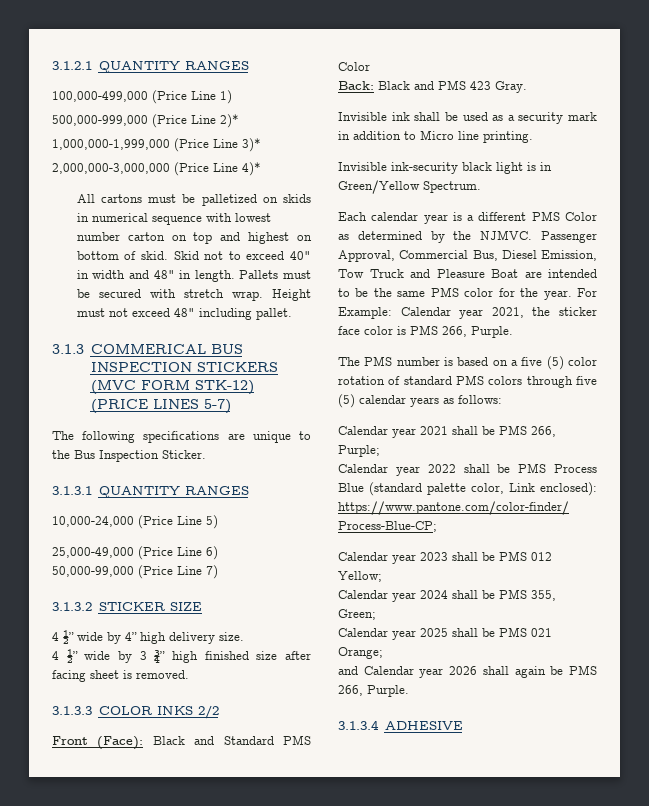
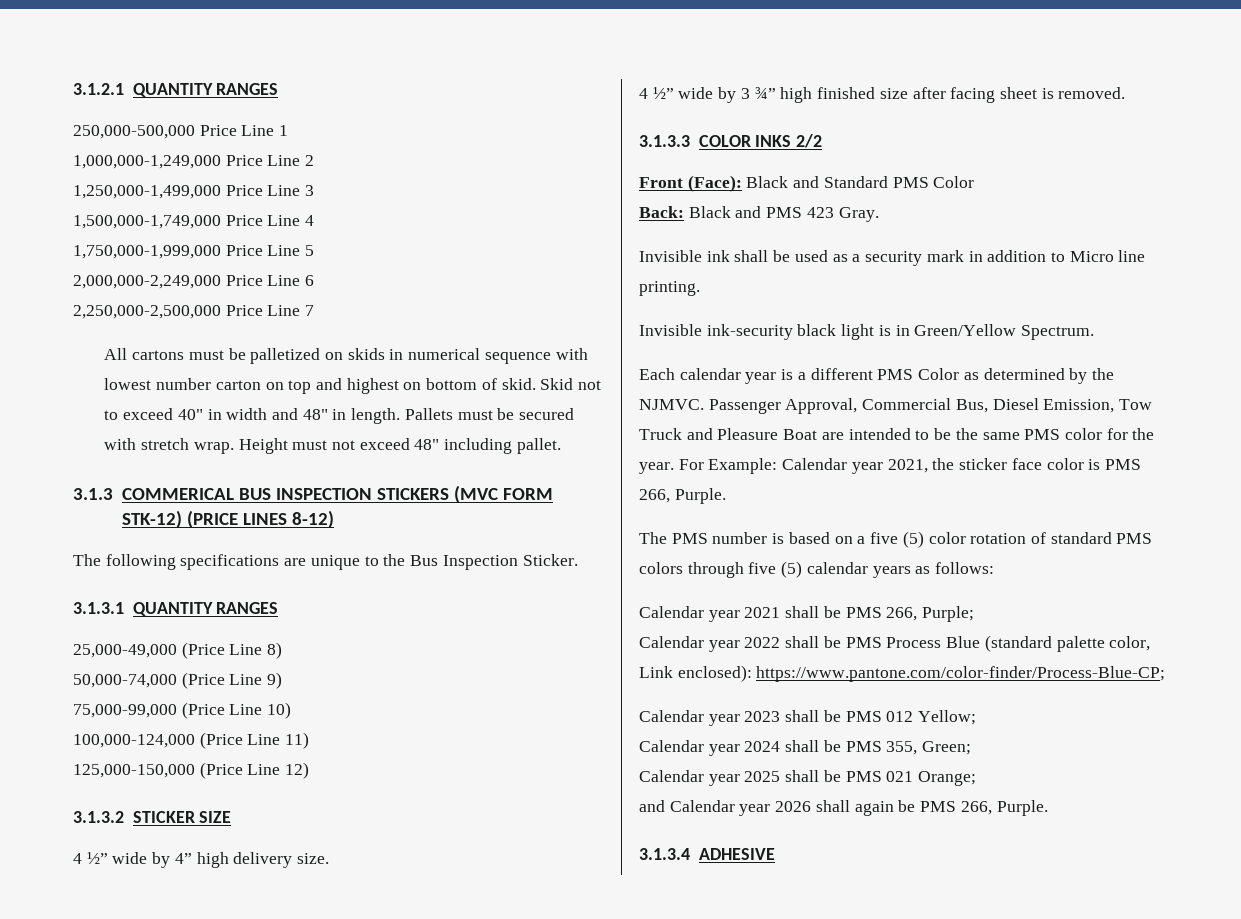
- 100,000-499,000 (Price Line 1)
- 500,000-999,000 (Price Line 2)*
- 1,000,000-1,999,000 (Price Line 3)*
- 2,000,000-3,000,000 (Price Line 4)*
+ 250,000-500,000 Price Line 1
+ 1,000,000-1,249,000 Price Line 2
+ 1,250,000-1,499,000 Price Line 3
+ 1,500,000-1,749,000 Price Line 4
+ 1,750,000-1,999,000 Price Line 5
+ 2,000,000-2,249,000 Price Line 6
+ 2,250,000-2,500,000 Price Line 7
- 3.1.3 COMMERICAL BUS INSPECTION STICKERS (MVC FORM STK-12) (PRICE LINES 5-7)
+ 3.1.3 COMMERICAL BUS INSPECTION STICKERS (MVC FORM STK-12) (PRICE LINES 8-12)
- 10,000-24,000 (Price Line 5)
- 25,000-49,000 (Price Line 6)
- 50,000-99,000 (Price Line 7)
+ 25,000-49,000 (Price Line 8)
+ 50,000-74,000 (Price Line 9)
+ 75,000-99,000 (Price Line 10)
+ 100,000-124,000 (Price Line 11)
+ 125,000-150,000 (Price Line 12)

